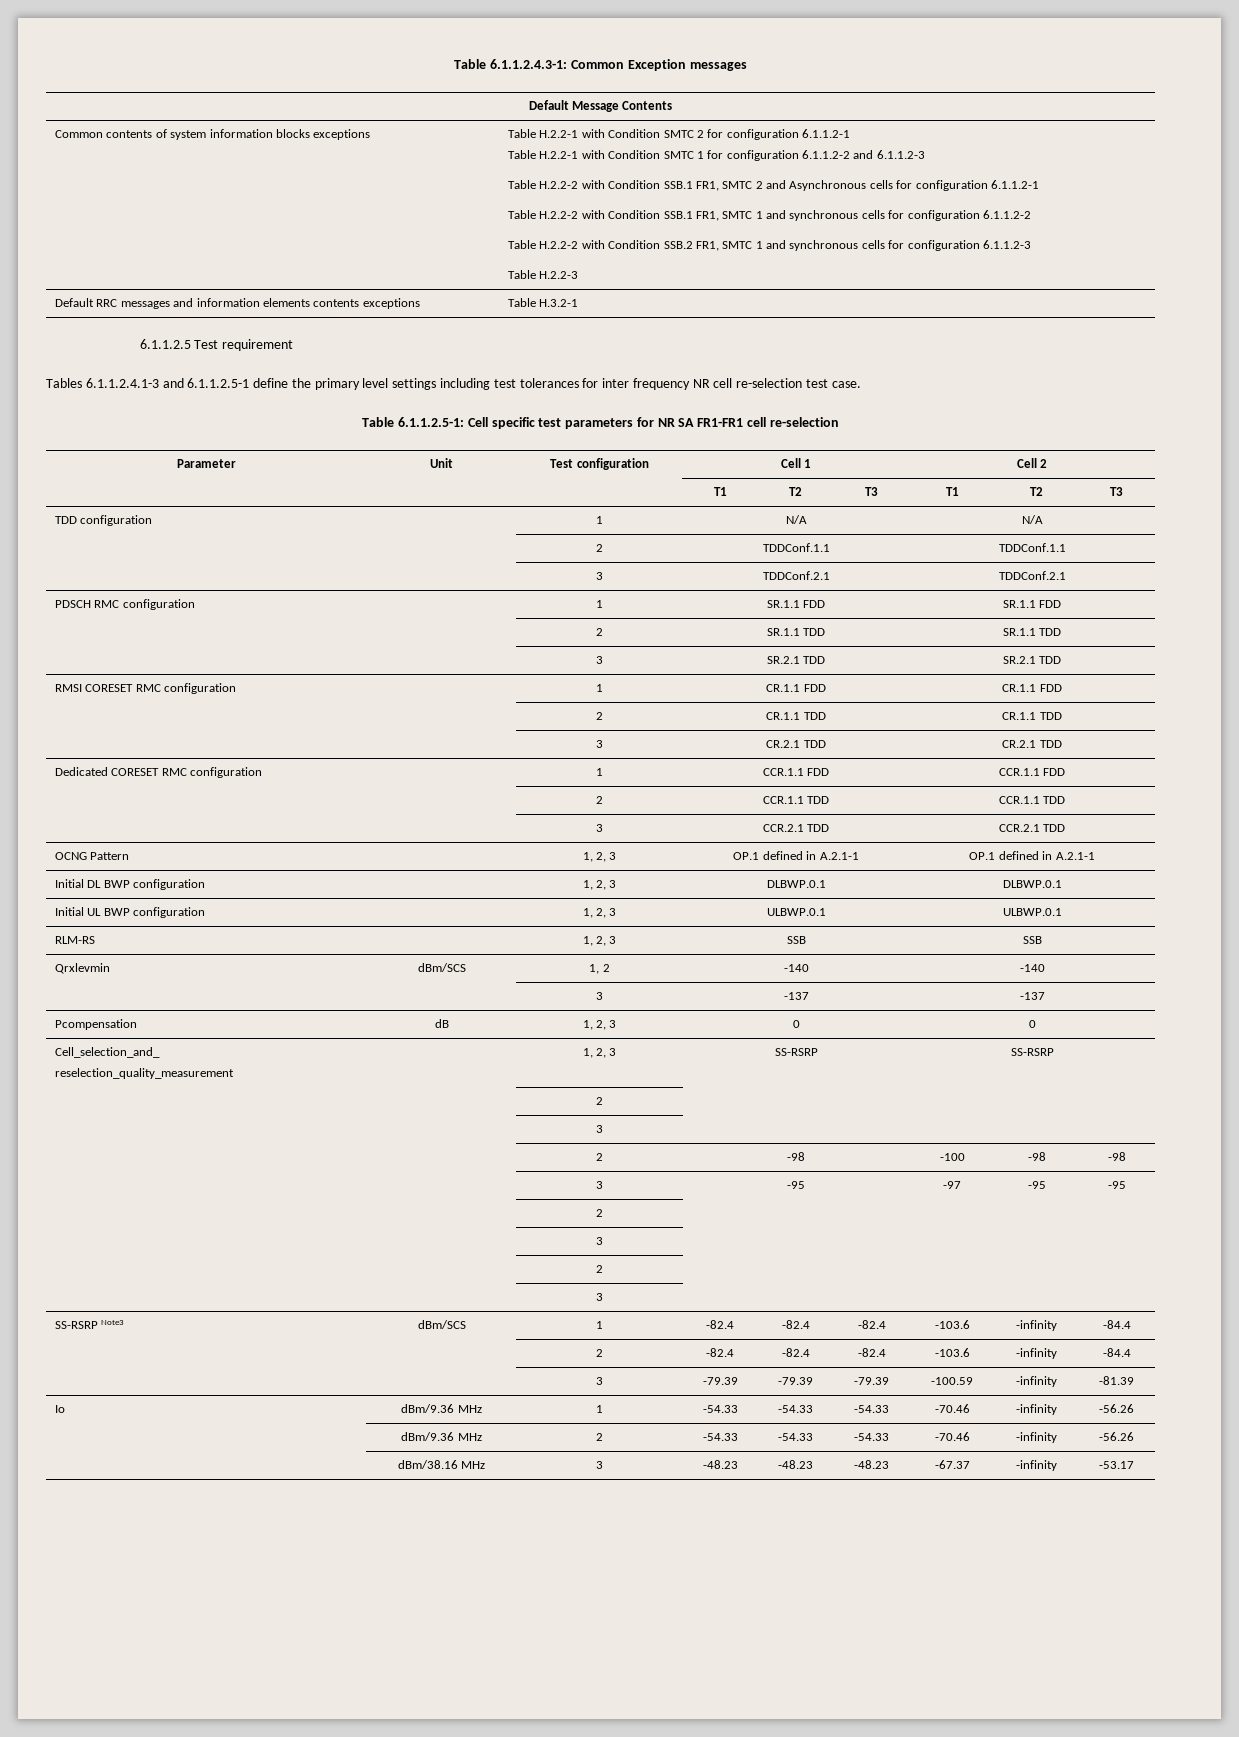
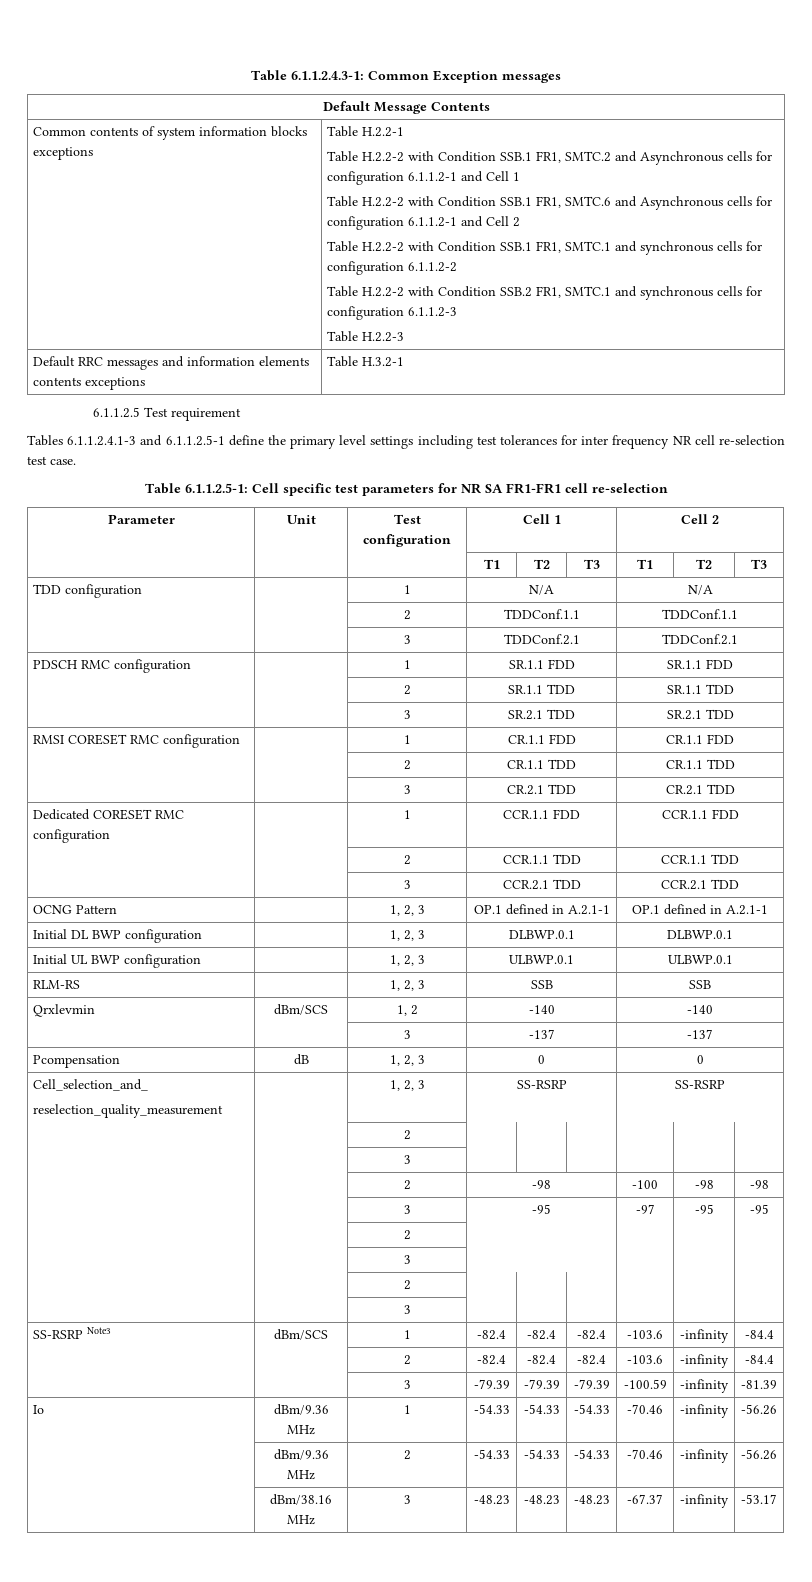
- Table H.2.2-1 with Condition SMTC 2 for configuration 6.1.1.2-1
- Table H.2.2-1 with Condition SMTC 1 for configuration 6.1.1.2-2 and 6.1.1.2-3
- Table H.2.2-2 with Condition SSB.1 FR1, SMTC 2 and Asynchronous cells for configuration 6.1.1.2-1
- Table H.2.2-2 with Condition SSB.1 FR1, SMTC 1 and synchronous cells for configuration 6.1.1.2-2
+ Table H.2.2-1
+ Table H.2.2-2 with Condition SSB.1 FR1, SMTC.2 and Asynchronous cells for configuration 6.1.1.2-1 and Cell 1
+ Table H.2.2-2 with Condition SSB.1 FR1, SMTC.6 and Asynchronous cells for configuration 6.1.1.2-1 and Cell 2
+ Table H.2.2-2 with Condition SSB.1 FR1, SMTC.1 and synchronous cells for configuration 6.1.1.2-2
- Table H.2.2-2 with Condition SSB.2 FR1, SMTC 1 and synchronous cells for configuration 6.1.1.2-3
+ Table H.2.2-2 with Condition SSB.2 FR1, SMTC.1 and synchronous cells for configuration 6.1.1.2-3

